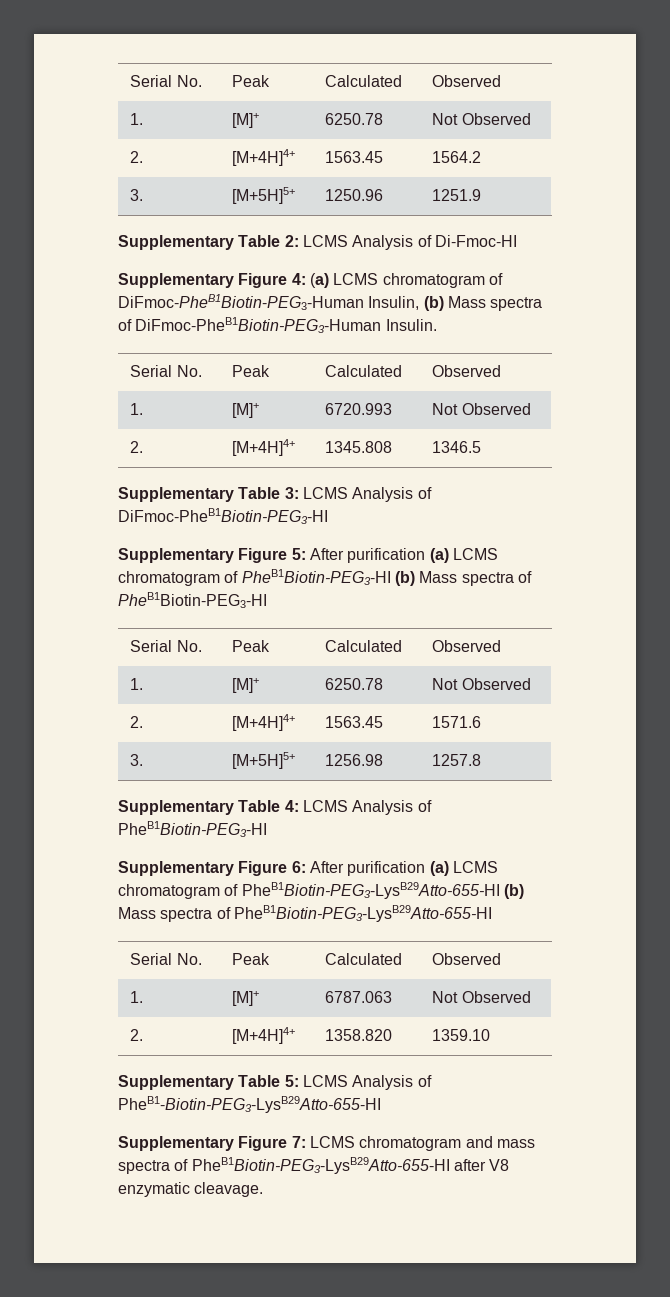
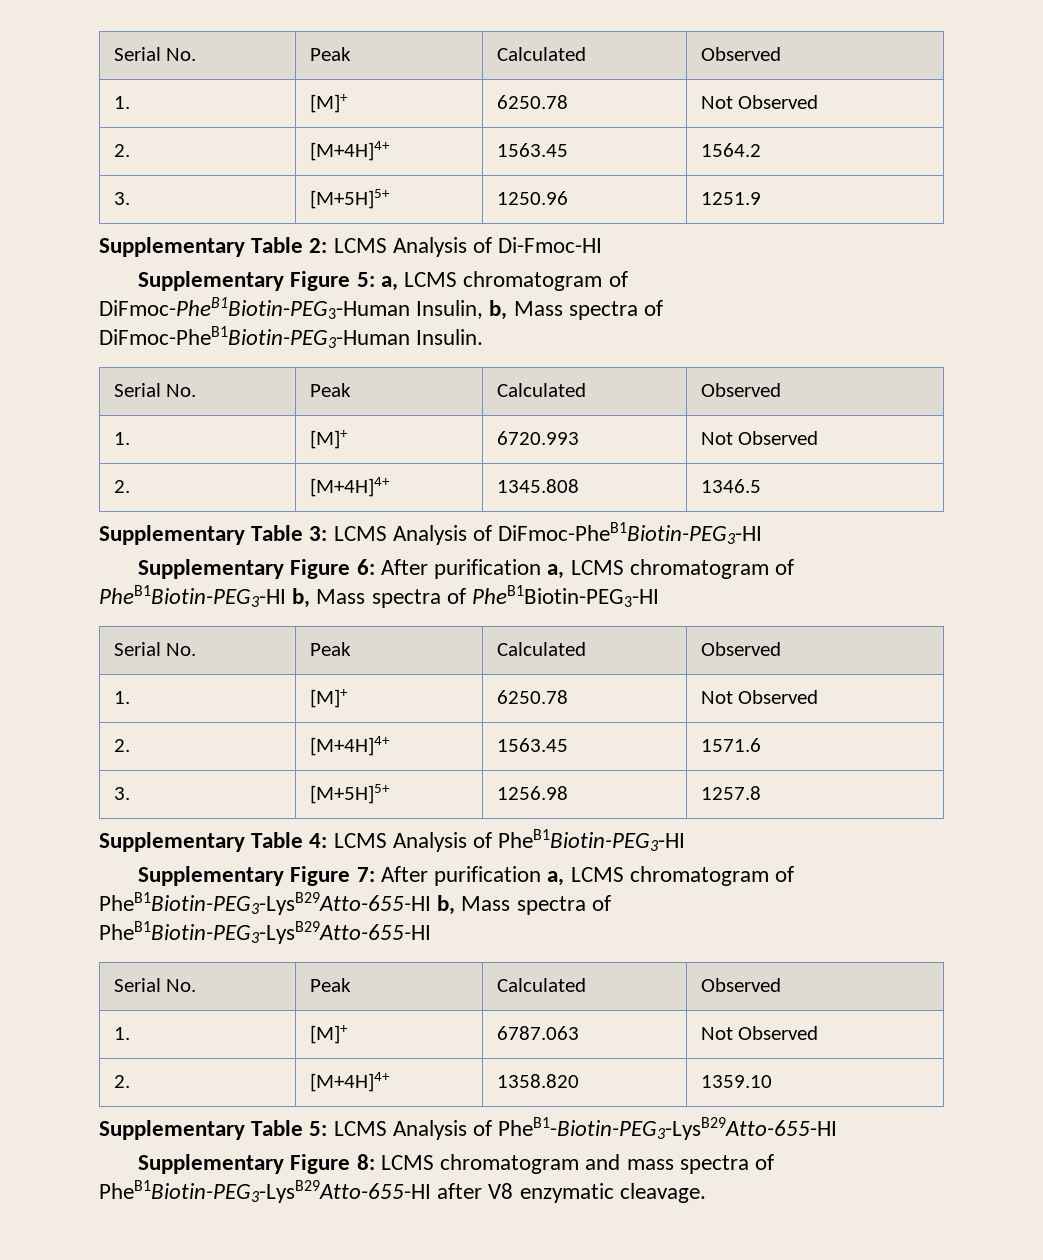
- Supplementary Figure 4: (a) LCMS chromatogram of DiFmoc-PheB1Biotin-PEG3-Human Insulin, (b) Mass spectra of DiFmoc-PheB1Biotin-PEG3-Human Insulin.
+ Supplementary Figure 5: a, LCMS chromatogram of DiFmoc-PheB1Biotin-PEG3-Human Insulin, b, Mass spectra of DiFmoc-PheB1Biotin-PEG3-Human Insulin.
- Supplementary Figure 5: After purification (a) LCMS chromatogram of PheB1Biotin-PEG3-HI (b) Mass spectra of PheB1Biotin-PEG3-HI
+ Supplementary Figure 6: After purification a, LCMS chromatogram of PheB1Biotin-PEG3-HI b, Mass spectra of PheB1Biotin-PEG3-HI
- Supplementary Figure 6: After purification (a) LCMS chromatogram of PheB1Biotin-PEG3-LysB29Atto-655-HI (b) Mass spectra of PheB1Biotin-PEG3-LysB29Atto-655-HI
+ Supplementary Figure 7: After purification a, LCMS chromatogram of PheB1Biotin-PEG3-LysB29Atto-655-HI b, Mass spectra of PheB1Biotin-PEG3-LysB29Atto-655-HI
- Supplementary Figure 7: LCMS chromatogram and mass spectra of PheB1Biotin-PEG3-LysB29Atto-655-HI after V8 enzymatic cleavage.
+ Supplementary Figure 8: LCMS chromatogram and mass spectra of PheB1Biotin-PEG3-LysB29Atto-655-HI after V8 enzymatic cleavage.

